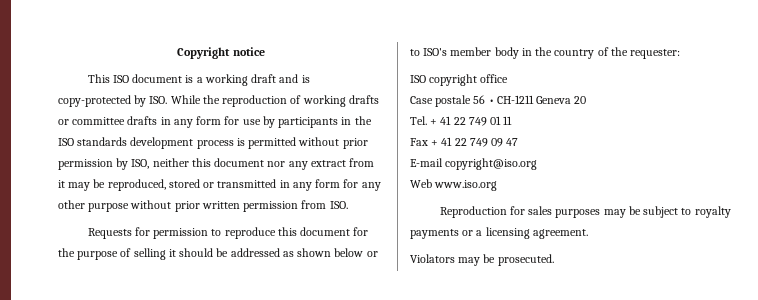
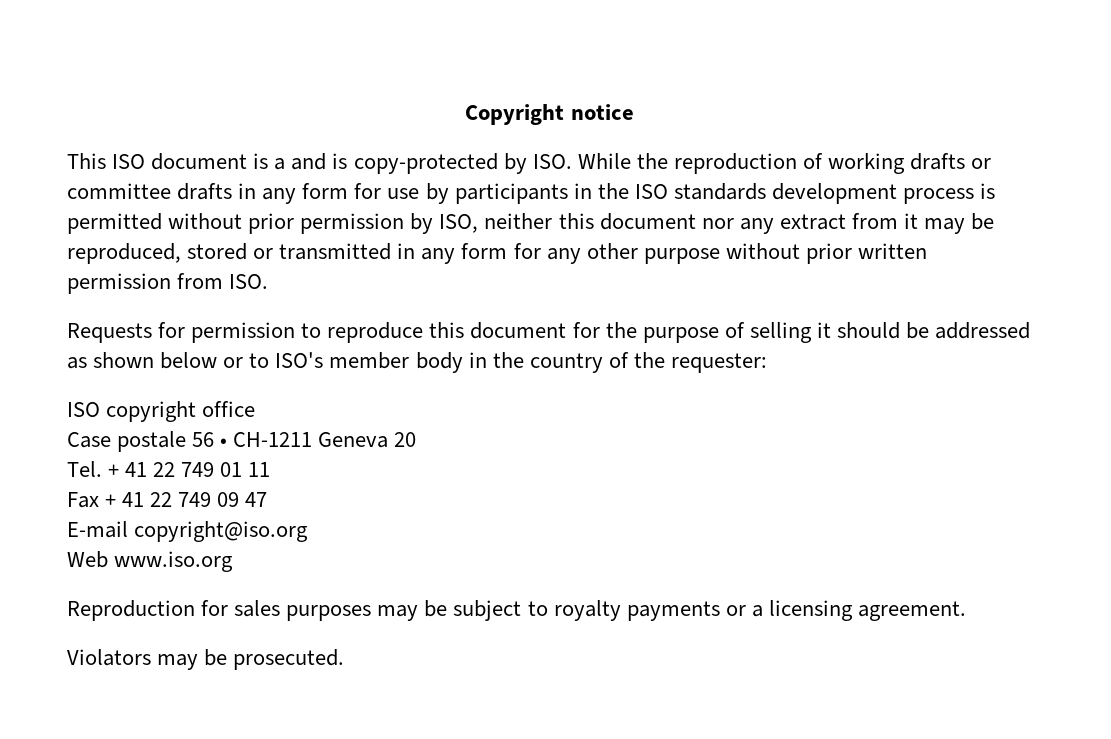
- This ISO document is a working draft and is copy-protected by ISO. While the reproduction of working drafts or committee drafts in any form for use by participants in the ISO standards development process is permitted without prior permission by ISO, neither this document nor any extract from it may be reproduced, stored or transmitted in any form for any other purpose without prior written permission from ISO.
+ This ISO document is a and is copy-protected by ISO. While the reproduction of working drafts or committee drafts in any form for use by participants in the ISO standards development process is permitted without prior permission by ISO, neither this document nor any extract from it may be reproduced, stored or transmitted in any form for any other purpose without prior written permission from ISO.

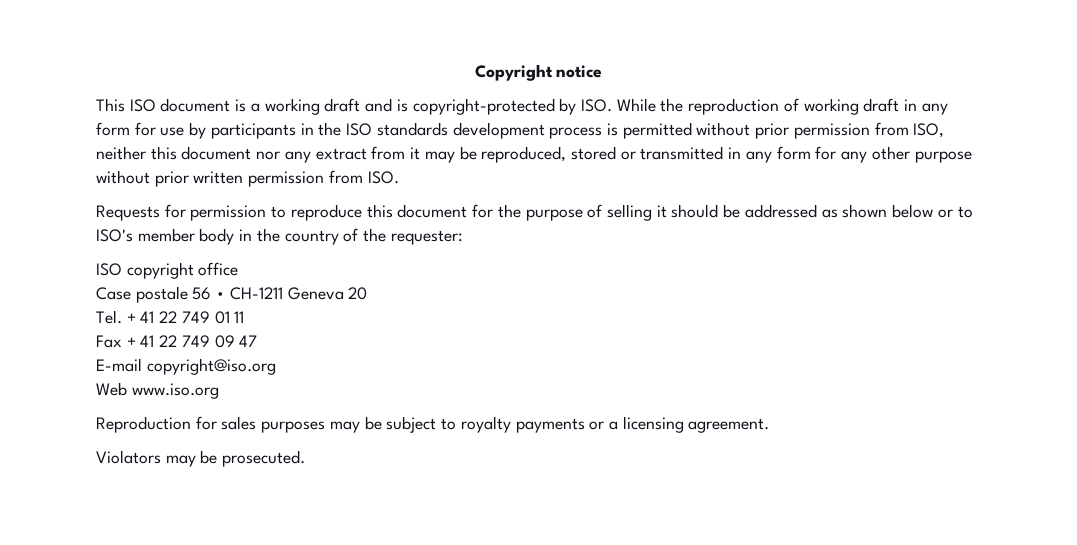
- This ISO document is a and is copy-protected by ISO. While the reproduction of working drafts or committee drafts in any form for use by participants in the ISO standards development process is permitted without prior permission by ISO, neither this document nor any extract from it may be reproduced, stored or transmitted in any form for any other purpose without prior written permission from ISO.
+ This ISO document is a working draft and is copyright-protected by ISO. While the reproduction of working draft in any form for use by participants in the ISO standards development process is permitted without prior permission from ISO, neither this document nor any extract from it may be reproduced, stored or transmitted in any form for any other purpose without prior written permission from ISO.

